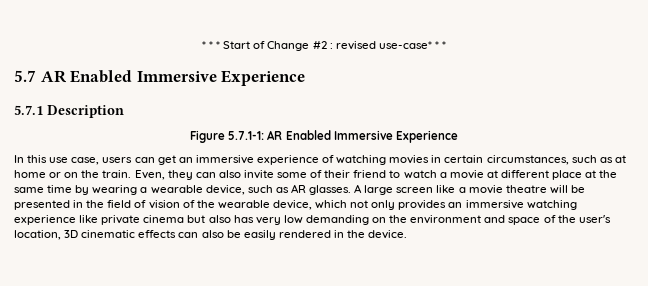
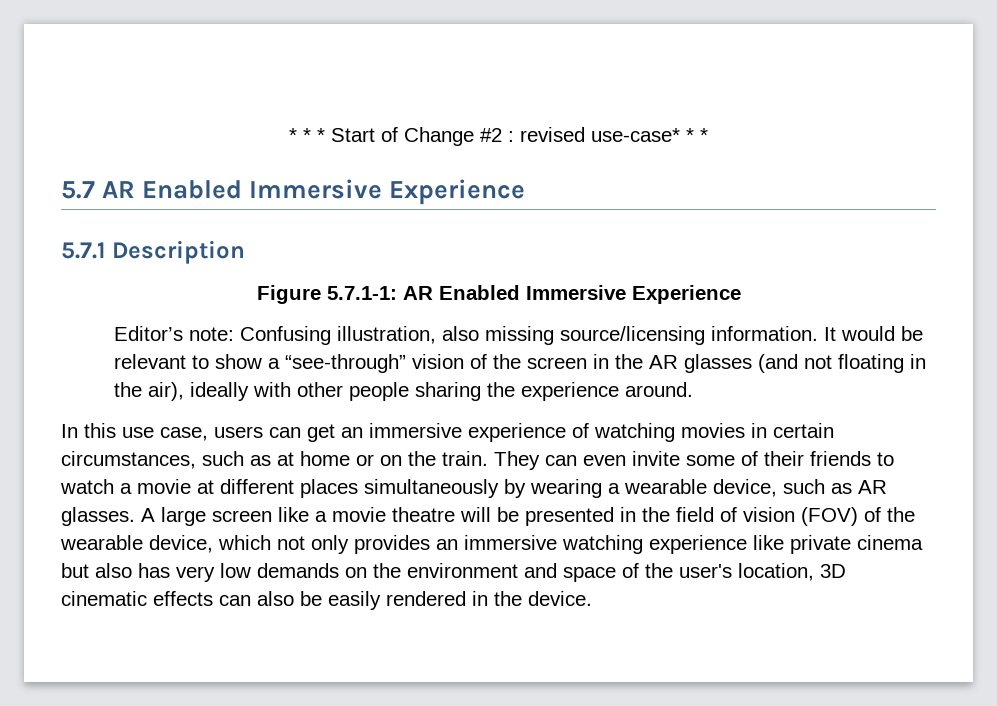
+ Editor’s note: Confusing illustration, also missing source/licensing information. It would be relevant to show a “see-through” vision of the screen in the AR glasses (and not floating in the air), ideally with other people sharing the experience around.
- Even, they can also invite some of their friend to watch a movie at different place at the same time by wearing a wearable device, such as AR glasses.
+ They can even invite some of their friends to watch a movie at different places simultaneously by wearing a wearable device, such as AR glasses.
- A large screen like a movie theatre will be presented in the field of vision of the wearable device, which not only provides an immersive watching experience like private cinema but also has very low demanding on the environment and space of the user's location, 3D cinematic effects can also be easily rendered in the device.
+ A large screen like a movie theatre will be presented in the field of vision (FOV) of the wearable device, which not only provides an immersive watching experience like private cinema but also has very low demands on the environment and space of the user's location, 3D cinematic effects can also be easily rendered in the device.

